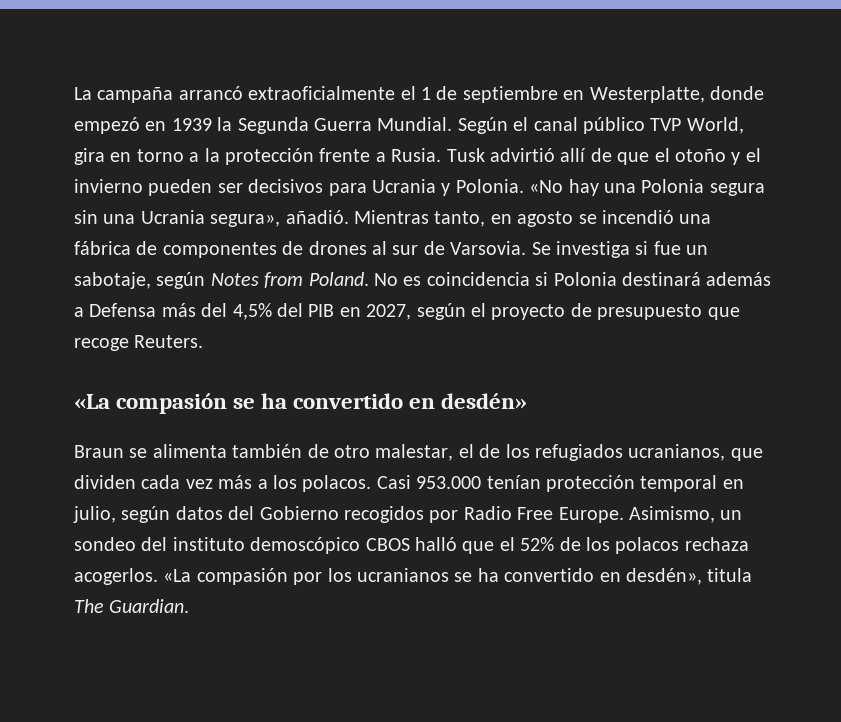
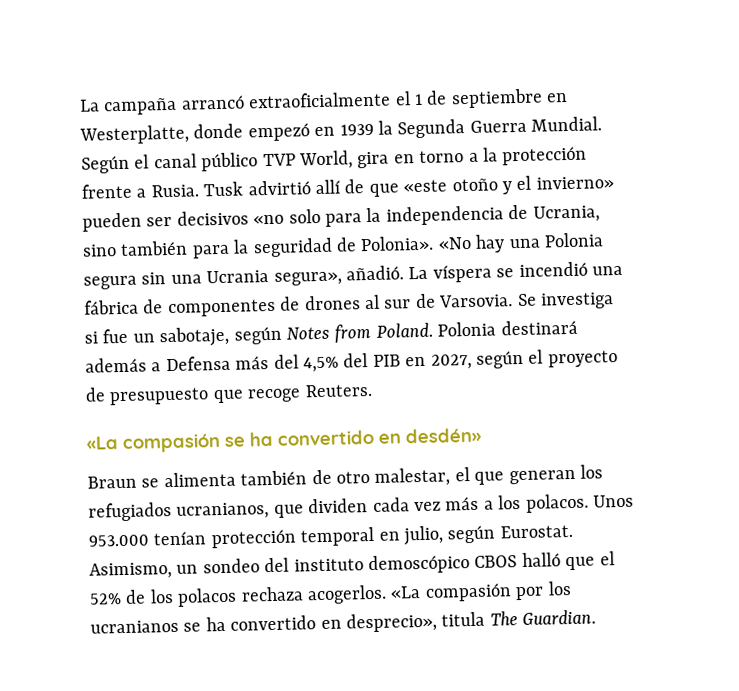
- Tusk advirtió allí de que el otoño y el invierno pueden ser decisivos para Ucrania y Polonia.
+ Tusk advirtió allí de que «este otoño y el invierno» pueden ser decisivos «no solo para la independencia de Ucrania, sino también para la seguridad de Polonia».
- Mientras tanto, en agosto se incendió una fábrica de componentes de drones al sur de Varsovia.
+ La víspera se incendió una fábrica de componentes de drones al sur de Varsovia.
- No es coincidencia si Polonia destinará además a Defensa más del 4,5% del PIB en 2027, según el proyecto de presupuesto que recoge Reuters.
+ Polonia destinará además a Defensa más del 4,5% del PIB en 2027, según el proyecto de presupuesto que recoge Reuters.
- Braun se alimenta también de otro malestar, el de los refugiados ucranianos, que dividen cada vez más a los polacos.
+ Braun se alimenta también de otro malestar, el que generan los refugiados ucranianos, que dividen cada vez más a los polacos.
- Casi 953.000 tenían protección temporal en julio, según datos del Gobierno recogidos por Radio Free Europe.
+ Unos 953.000 tenían protección temporal en julio, según Eurostat.
- «La compasión por los ucranianos se ha convertido en desdén», titula The Guardian.
+ «La compasión por los ucranianos se ha convertido en desprecio», titula The Guardian.

